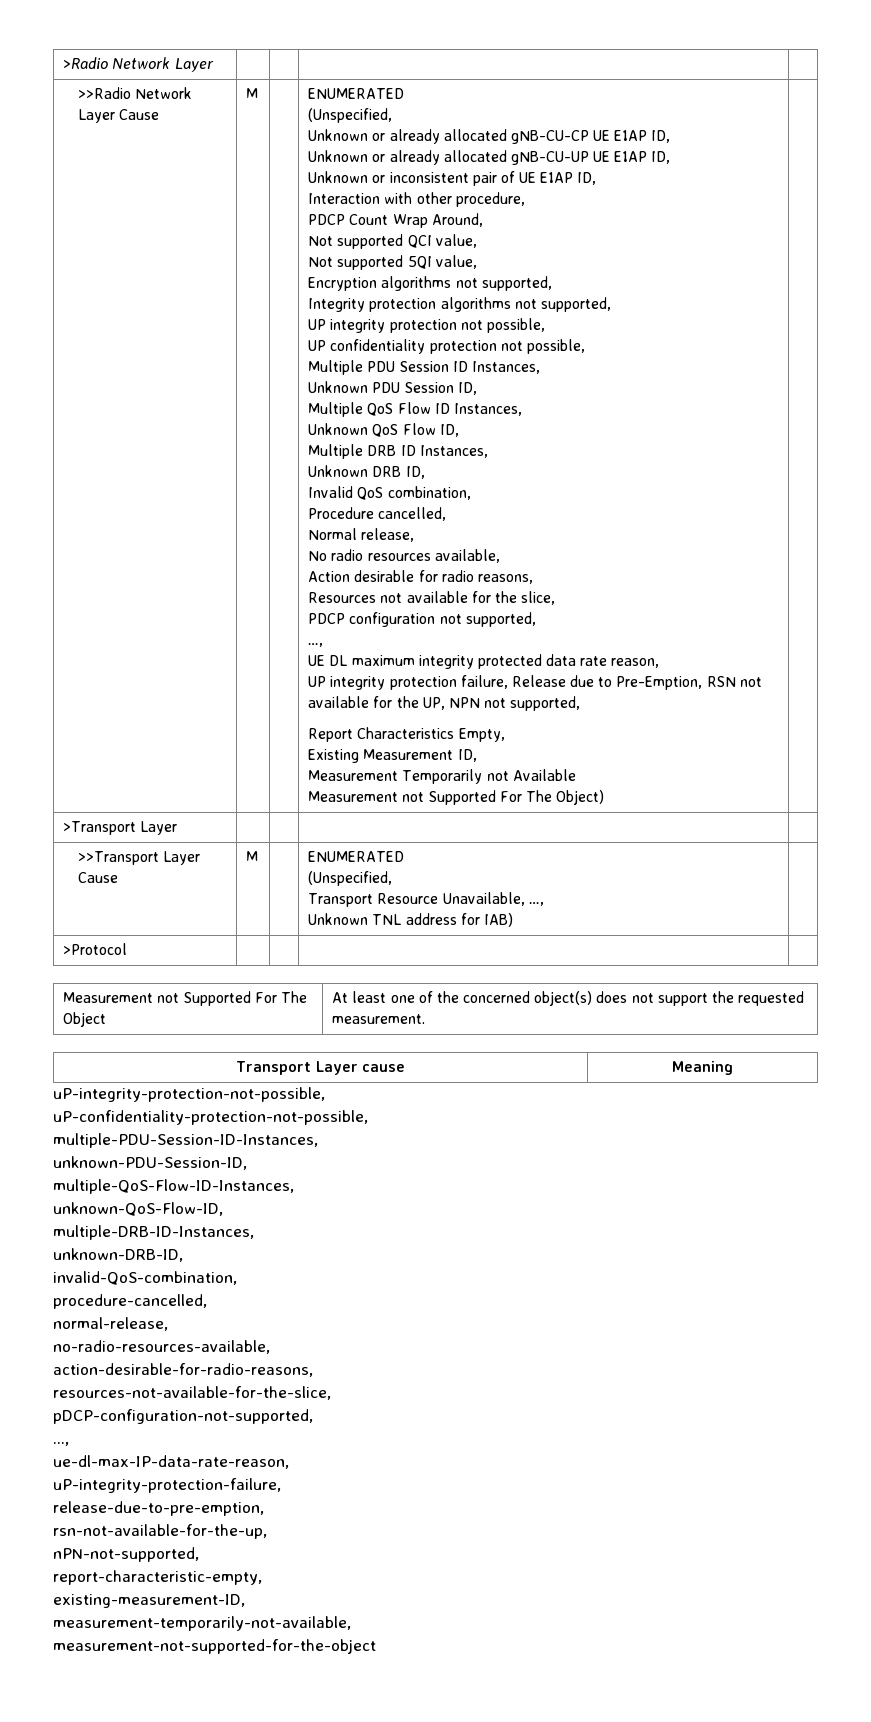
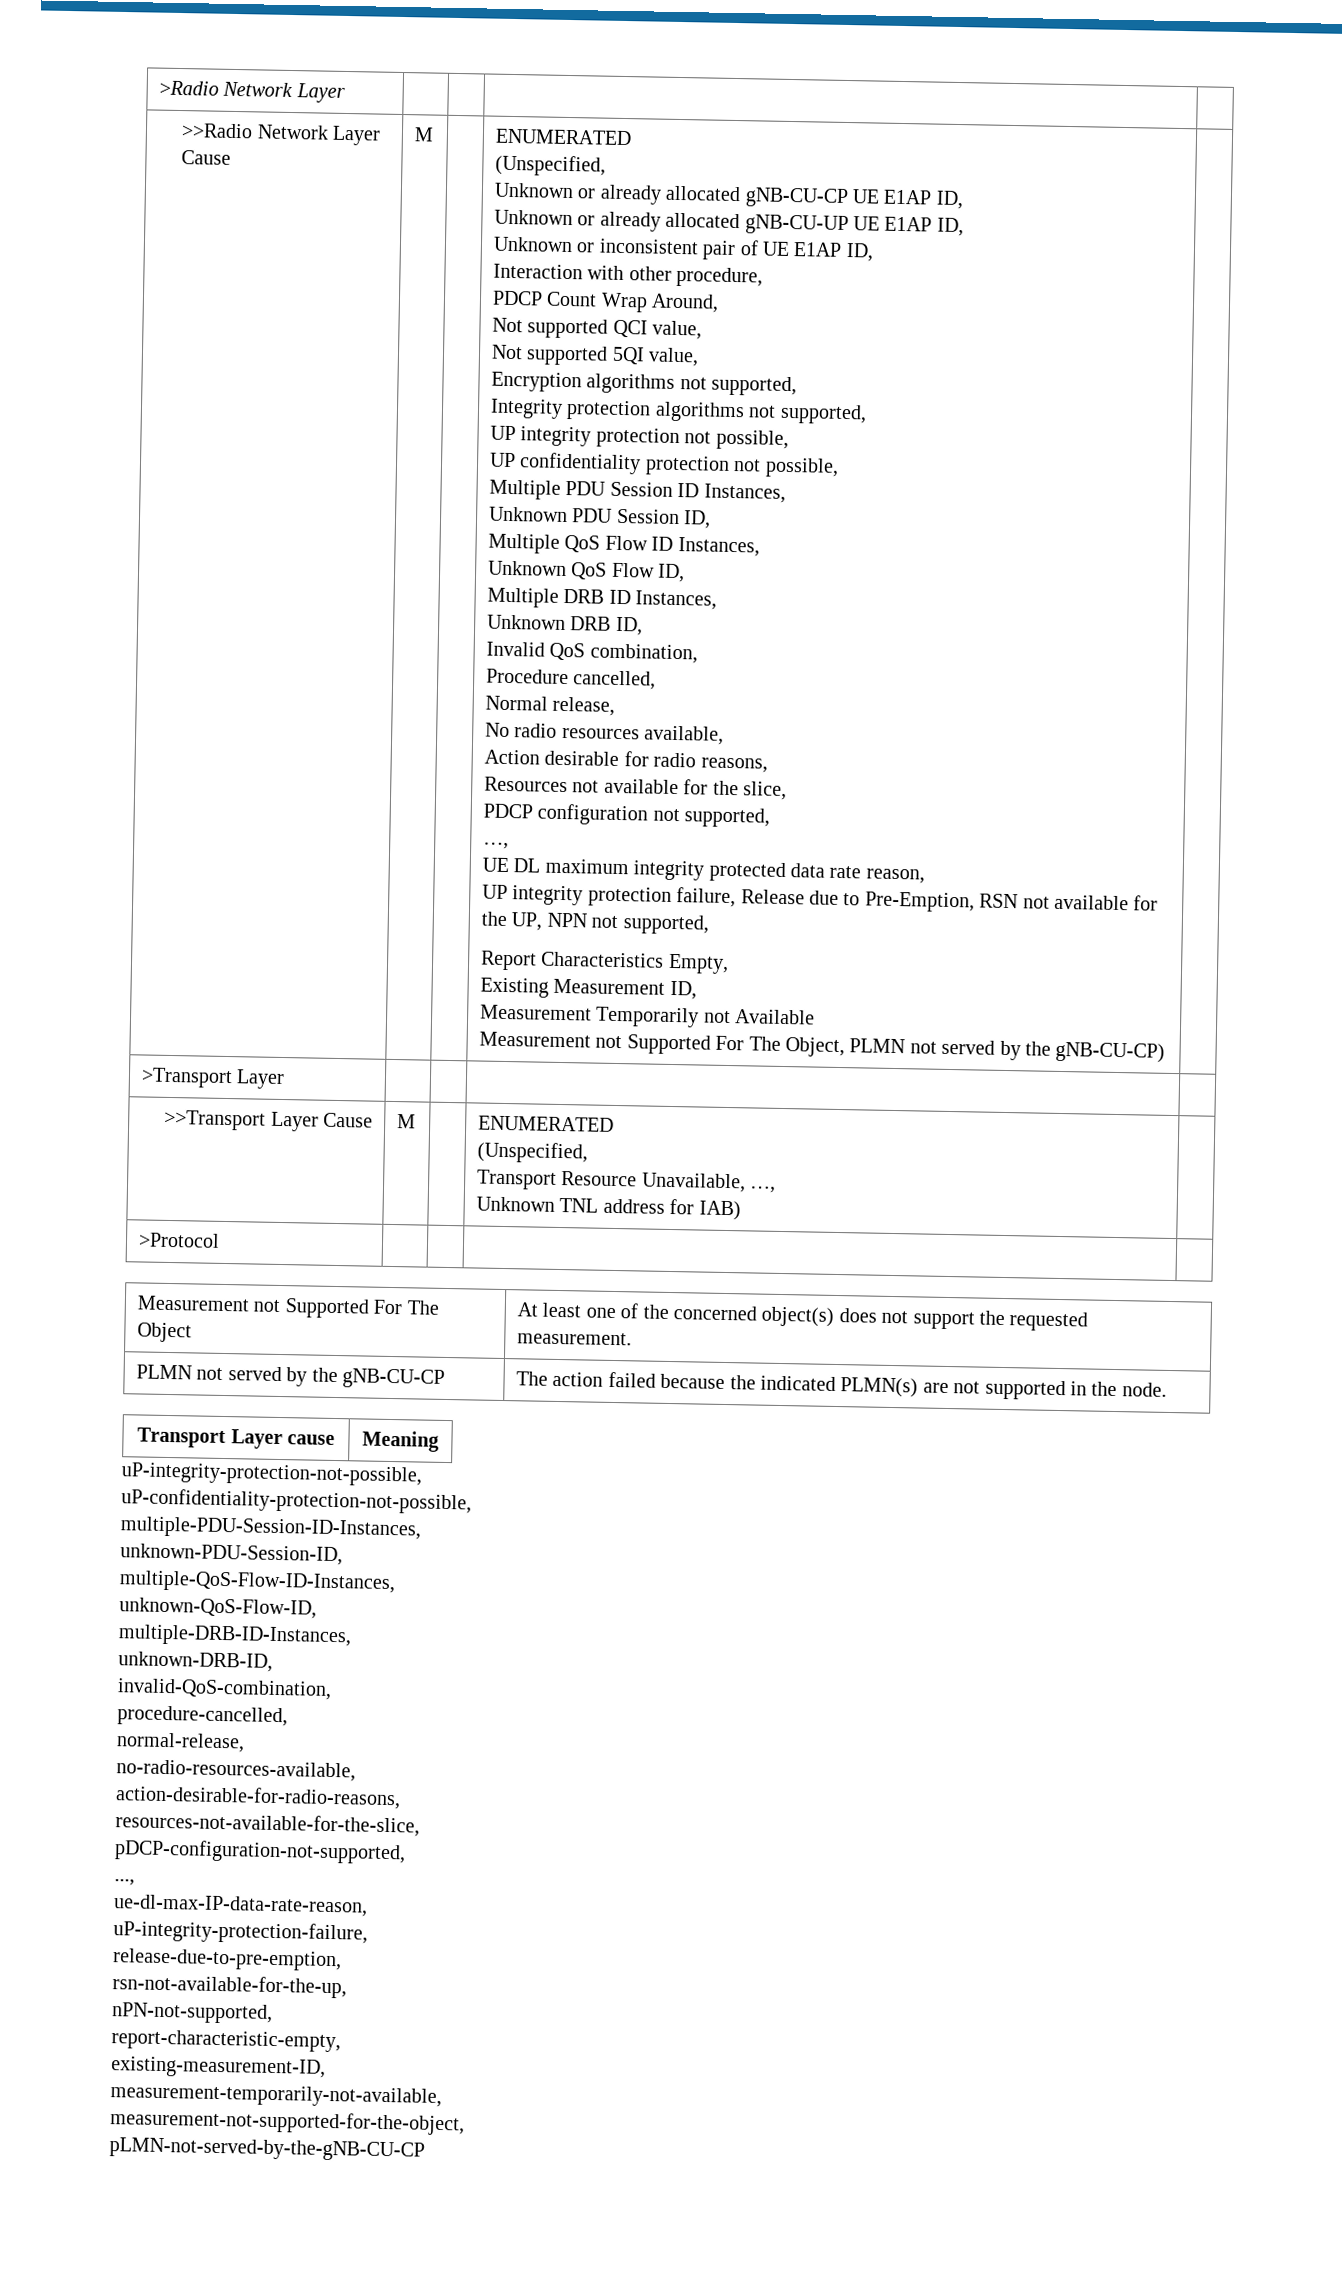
- Measurement not Supported For The Object)
+ Measurement not Supported For The Object, PLMN not served by the gNB-CU-CP)
+ PLMN not served by the gNB-CU-CP | The action failed because the indicated PLMN(s) are not supported in the node.
- measurement-not-supported-for-the-object
+ measurement-not-supported-for-the-object,
+ pLMN-not-served-by-the-gNB-CU-CP

